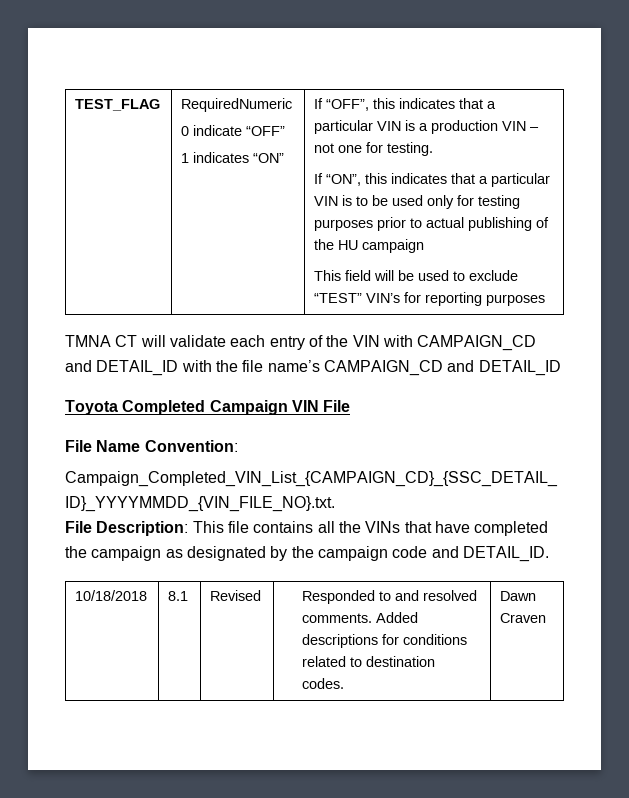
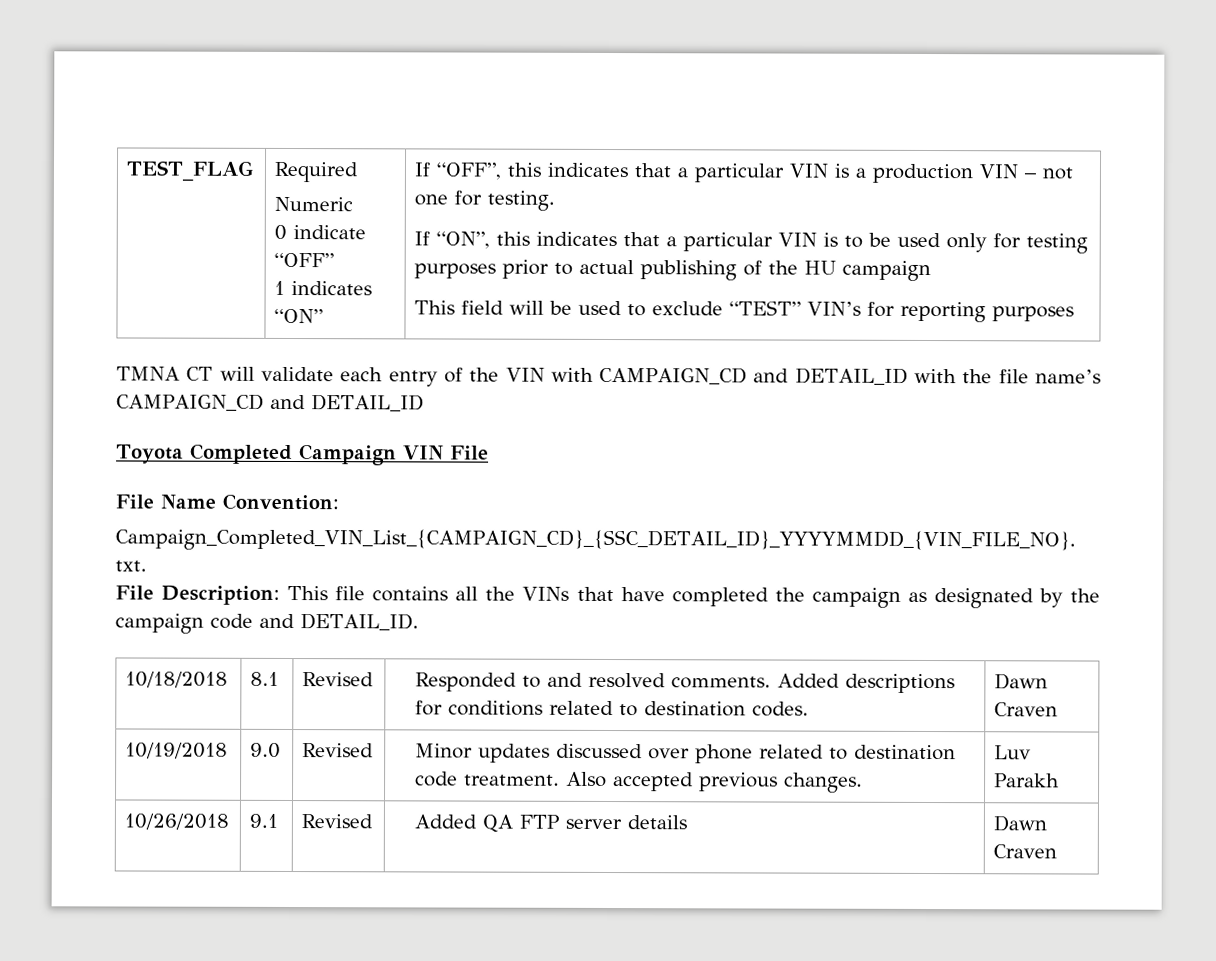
- RequiredNumeric
+ Required
+ Numeric
+ 10/19/2018 | 9.0 | Revised | Minor updates discussed over phone related to destination code treatment. Also accepted previous changes. | Luv Parakh
+ 10/26/2018 | 9.1 | Revised | Added QA FTP server details | Dawn Craven

